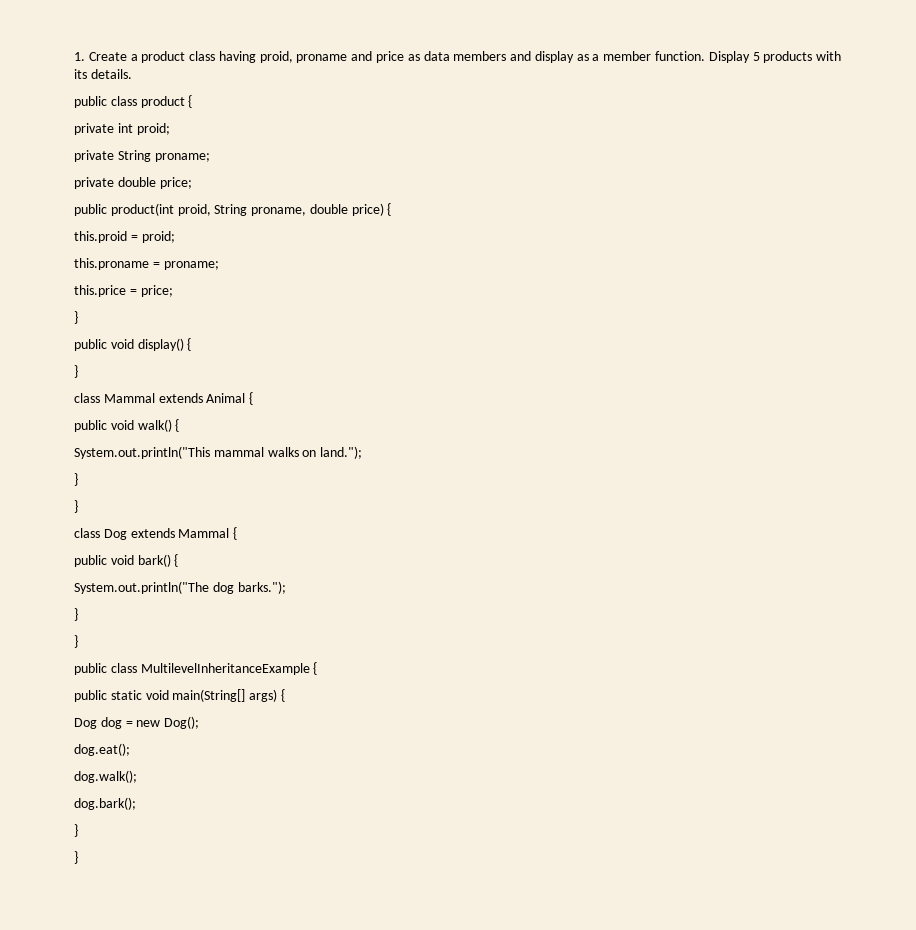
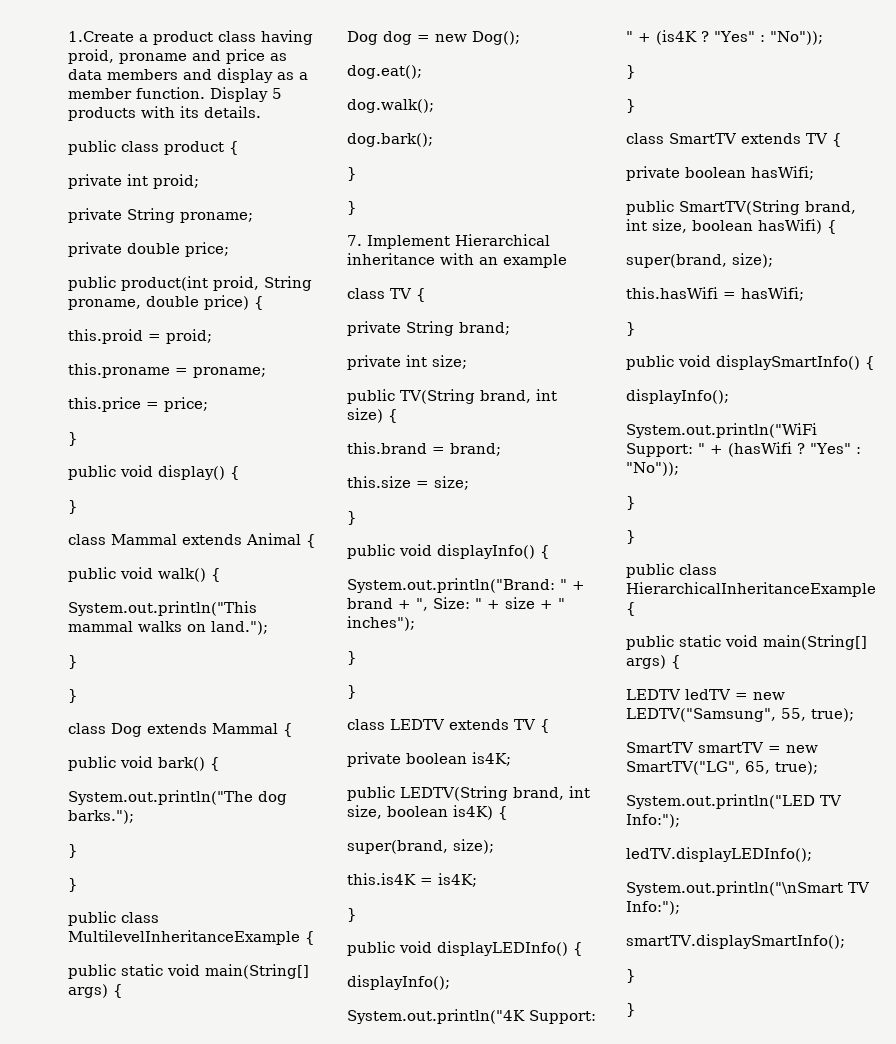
- 1. Create a product class having proid, proname and price as data members and display as a member function.
+ 1.Create a product class having proid, proname and price as data members and display as a member function.
+ 7. Implement Hierarchical inheritance with an example
+ class TV {
+ private String brand;
+ private int size;
+ public TV(String brand, int size) {
+ this.brand = brand;
+ this.size = size;
+ }
+ public void displayInfo() {
+ System.out.println("Brand: " + brand + ", Size: " + size + " inches");
+ }
+ }
+ class LEDTV extends TV {
+ private boolean is4K;
+ public LEDTV(String brand, int size, boolean is4K) {
+ super(brand, size);
+ this.is4K = is4K;
+ }
+ public void displayLEDInfo() {
+ displayInfo();
+ System.out.println("4K Support: " + (is4K ? "Yes" : "No"));
+ }
+ }
+ class SmartTV extends TV {
+ private boolean hasWifi;
+ public SmartTV(String brand, int size, boolean hasWifi) {
+ super(brand, size);
+ this.hasWifi = hasWifi;
+ }
+ public void displaySmartInfo() {
+ displayInfo();
+ System.out.println("WiFi Support: " + (hasWifi ? "Yes" : "No"));
+ }
+ }
+ public class HierarchicalInheritanceExample {
+ public static void main(String[] args) {
+ LEDTV ledTV = new LEDTV("Samsung", 55, true);
+ SmartTV smartTV = new SmartTV("LG", 65, true);
+ System.out.println("LED TV Info:");
+ ledTV.displayLEDInfo();
+ System.out.println("\nSmart TV Info:");
+ smartTV.displaySmartInfo();
+ }
+ }

